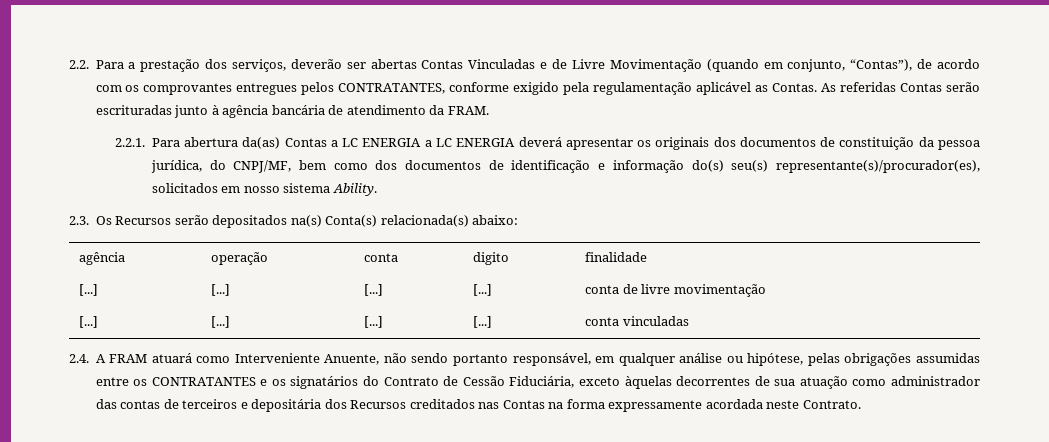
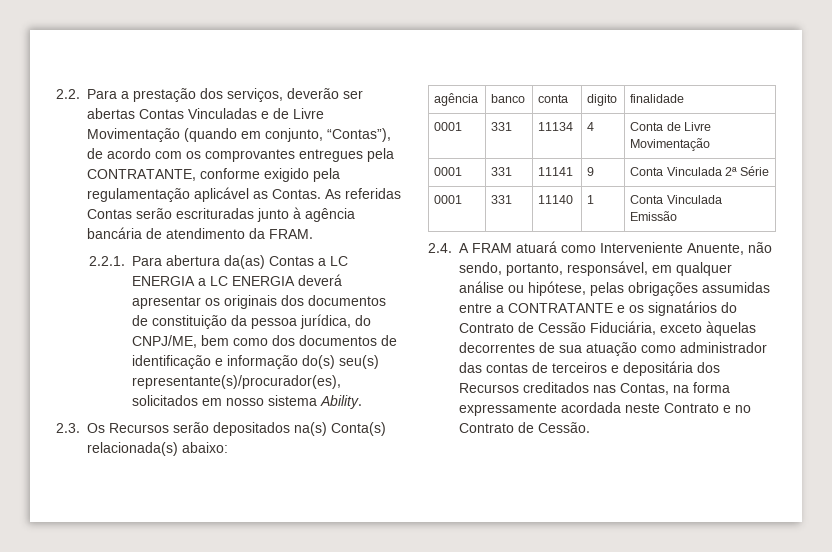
- 2.2. Para a prestação dos serviços, deverão ser abertas Contas Vinculadas e de Livre Movimentação (quando em conjunto, “Contas”), de acordo com os comprovantes entregues pelos CONTRATANTES, conforme exigido pela regulamentação aplicável as Contas.
+ 2.2. Para a prestação dos serviços, deverão ser abertas Contas Vinculadas e de Livre Movimentação (quando em conjunto, “Contas”), de acordo com os comprovantes entregues pela CONTRATANTE, conforme exigido pela regulamentação aplicável as Contas.
- 2.2.1. Para abertura da(as) Contas a LC ENERGIA a LC ENERGIA deverá apresentar os originais dos documentos de constituição da pessoa jurídica, do CNPJ/MF, bem como dos documentos de identificação e informação do(s) seu(s) representante(s)/procurador(es), solicitados em nosso sistema Ability.
+ 2.2.1. Para abertura da(as) Contas a LC ENERGIA a LC ENERGIA deverá apresentar os originais dos documentos de constituição da pessoa jurídica, do CNPJ/ME, bem como dos documentos de identificação e informação do(s) seu(s) representante(s)/procurador(es), solicitados em nosso sistema Ability.
- agência | operação | conta | digito | finalidade
+ agência | banco | conta | digito | finalidade
- [...] | [...] | [...] | [...] | conta de livre movimentação
- [...] | [...] | [...] | [...] | conta vinculadas
+ 0001 | 331 | 11134 | 4 | Conta de Livre Movimentação
+ 0001 | 331 | 11141 | 9 | Conta Vinculada 2ª Série
+ 0001 | 331 | 11140 | 1 | Conta Vinculada Emissão
- 2.4. A FRAM atuará como Interveniente Anuente, não sendo portanto responsável, em qualquer análise ou hipótese, pelas obrigações assumidas entre os CONTRATANTES e os signatários do Contrato de Cessão Fiduciária, exceto àquelas decorrentes de sua atuação como administrador das contas de terceiros e depositária dos Recursos creditados nas Contas na forma expressamente acordada neste Contrato.
+ 2.4. A FRAM atuará como Interveniente Anuente, não sendo, portanto, responsável, em qualquer análise ou hipótese, pelas obrigações assumidas entre a CONTRATANTE e os signatários do Contrato de Cessão Fiduciária, exceto àquelas decorrentes de sua atuação como administrador das contas de terceiros e depositária dos Recursos creditados nas Contas, na forma expressamente acordada neste Contrato e no Contrato de Cessão.

